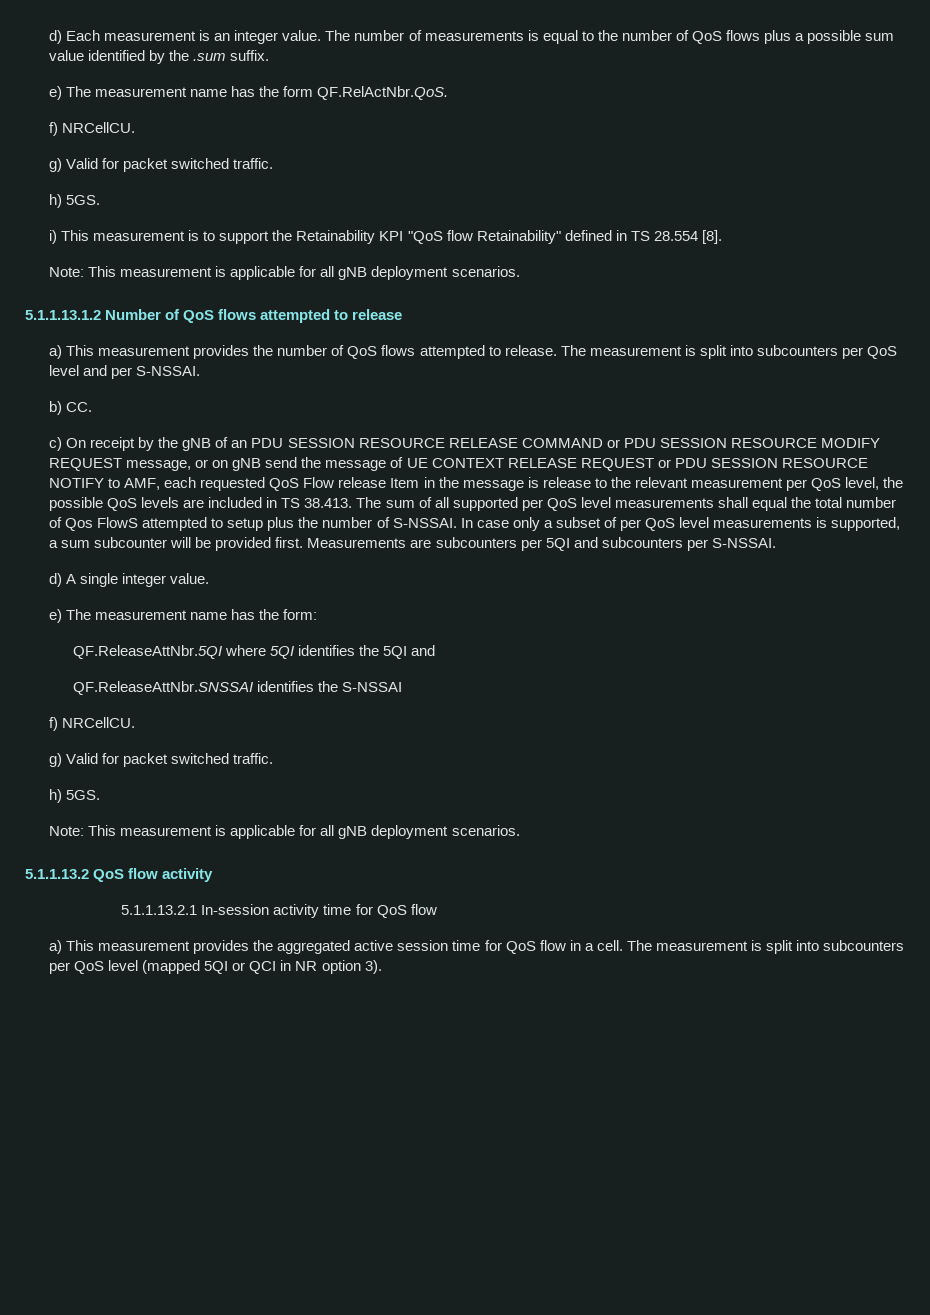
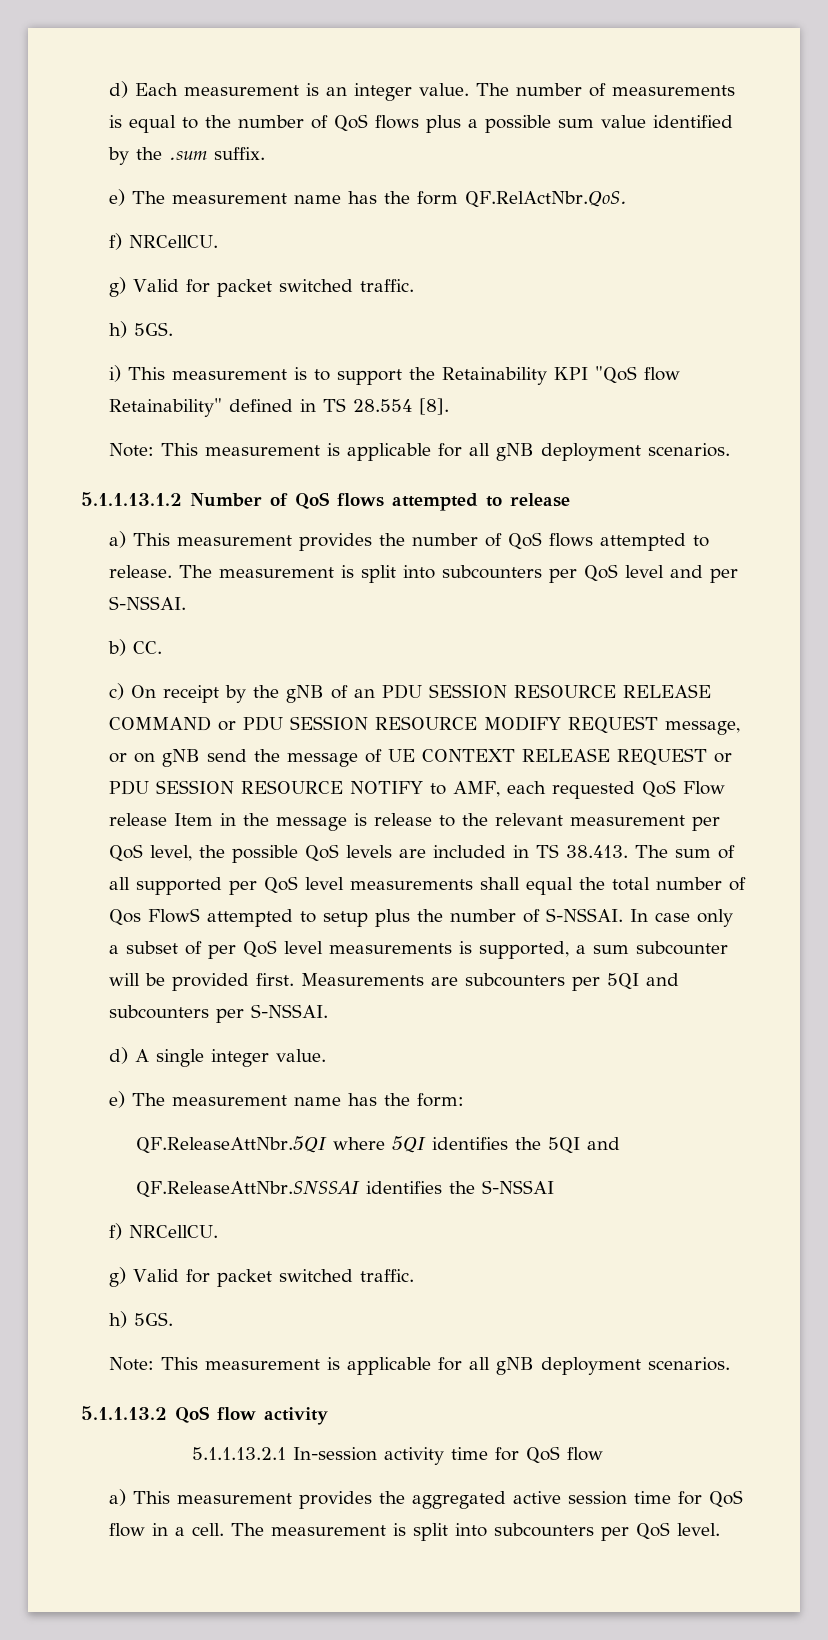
- The measurement is split into subcounters per QoS level (mapped 5QI or QCI in NR option 3).
+ The measurement is split into subcounters per QoS level.

